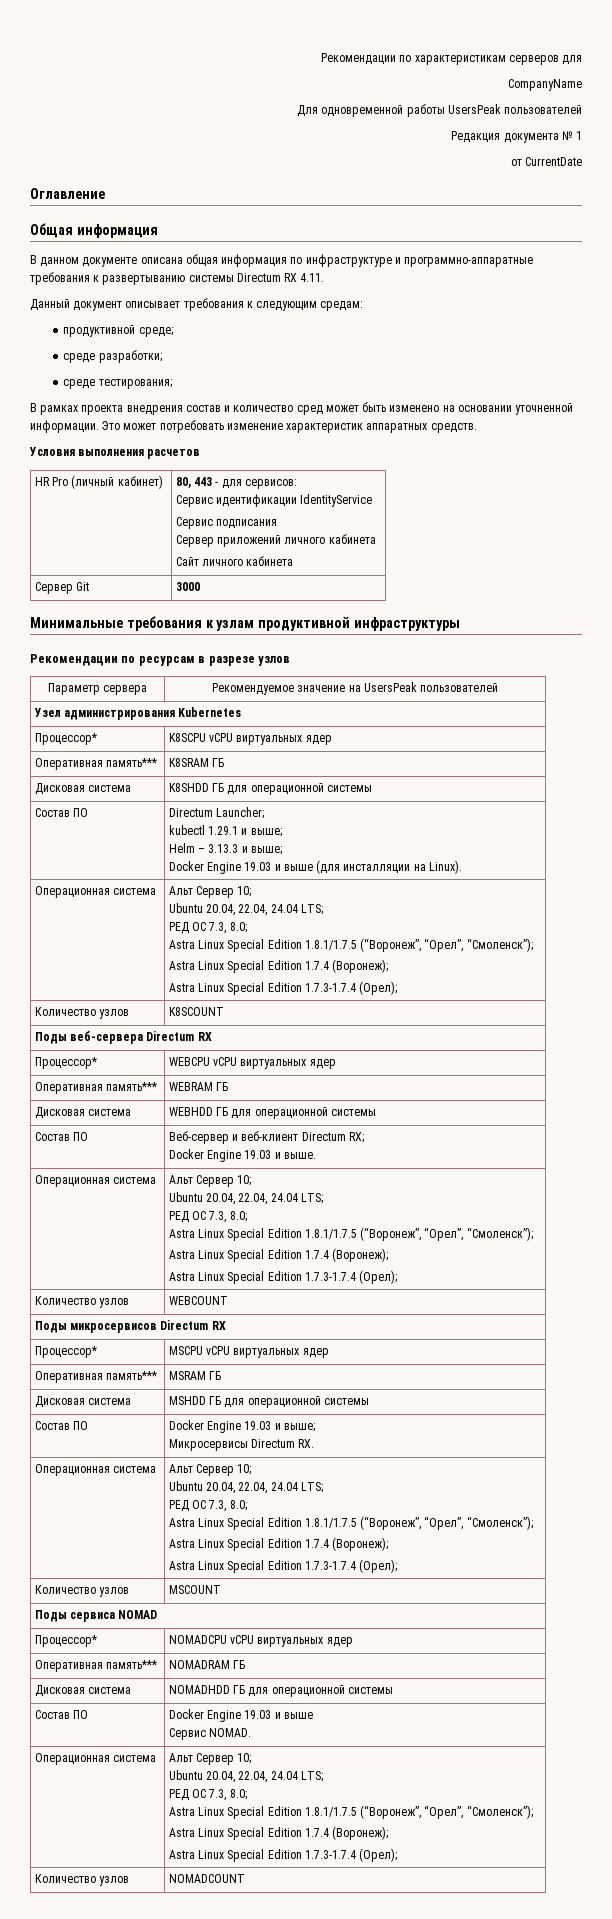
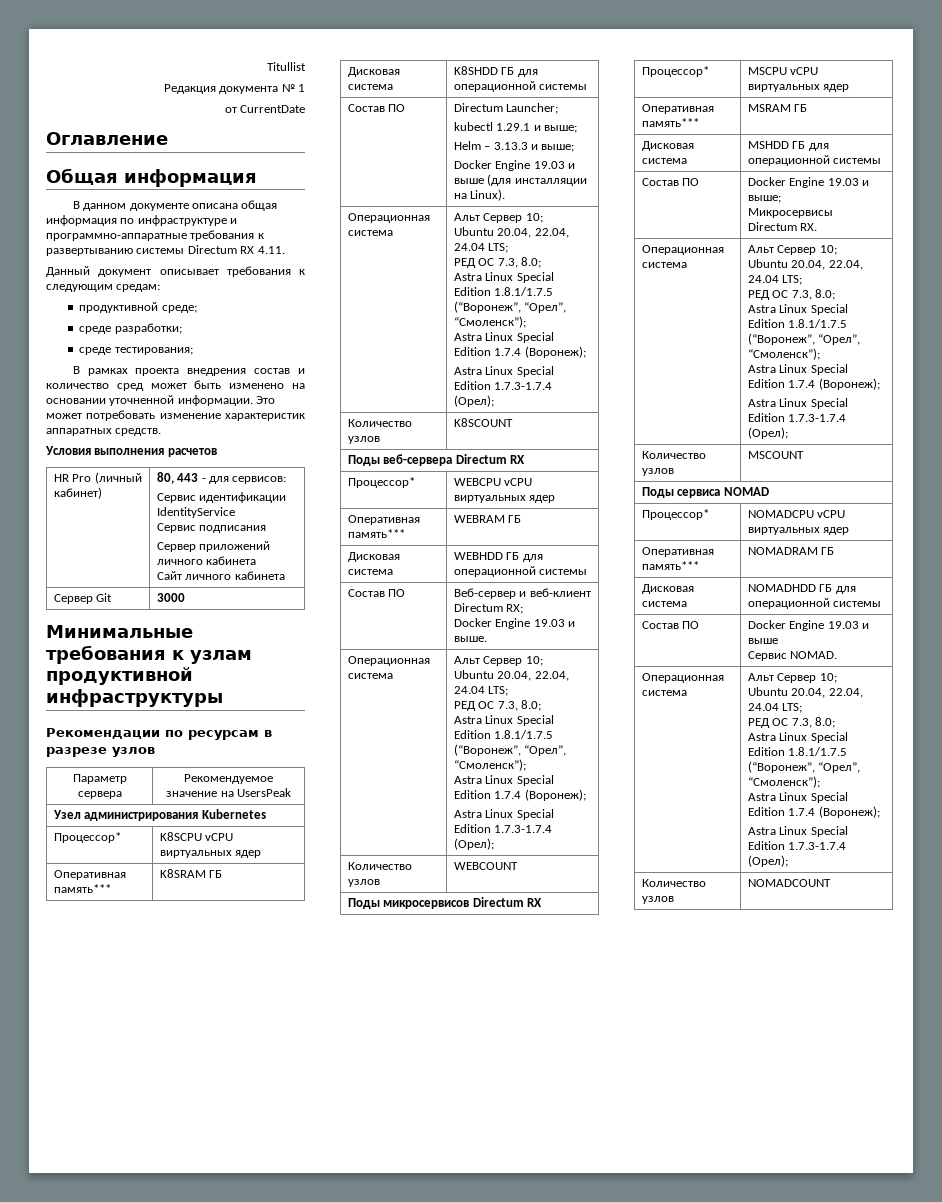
- Рекомендации по характеристикам серверов для
- CompanyName
- Для одновременной работы UsersPeak пользователей
+ Titullist
- Параметр сервера | Рекомендуемое значение на UsersPeak пользователей
+ Параметр сервера | Рекомендуемое значение на UsersPeak

